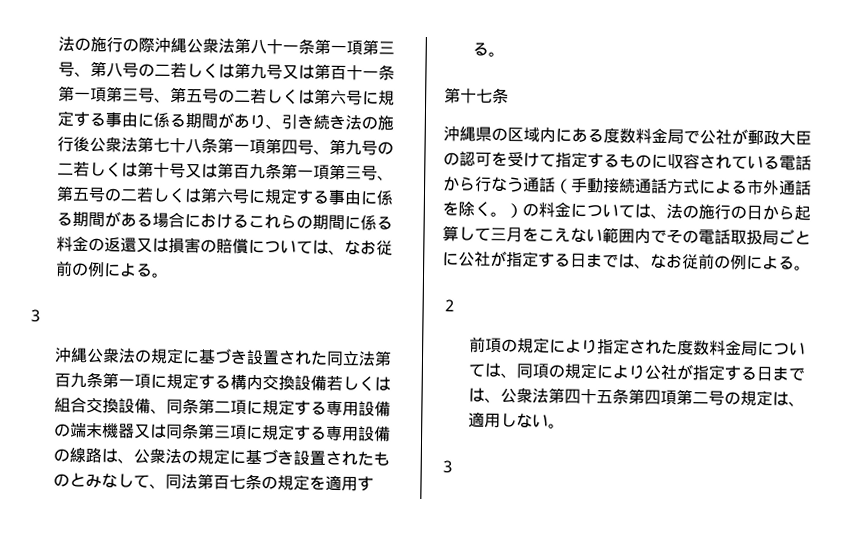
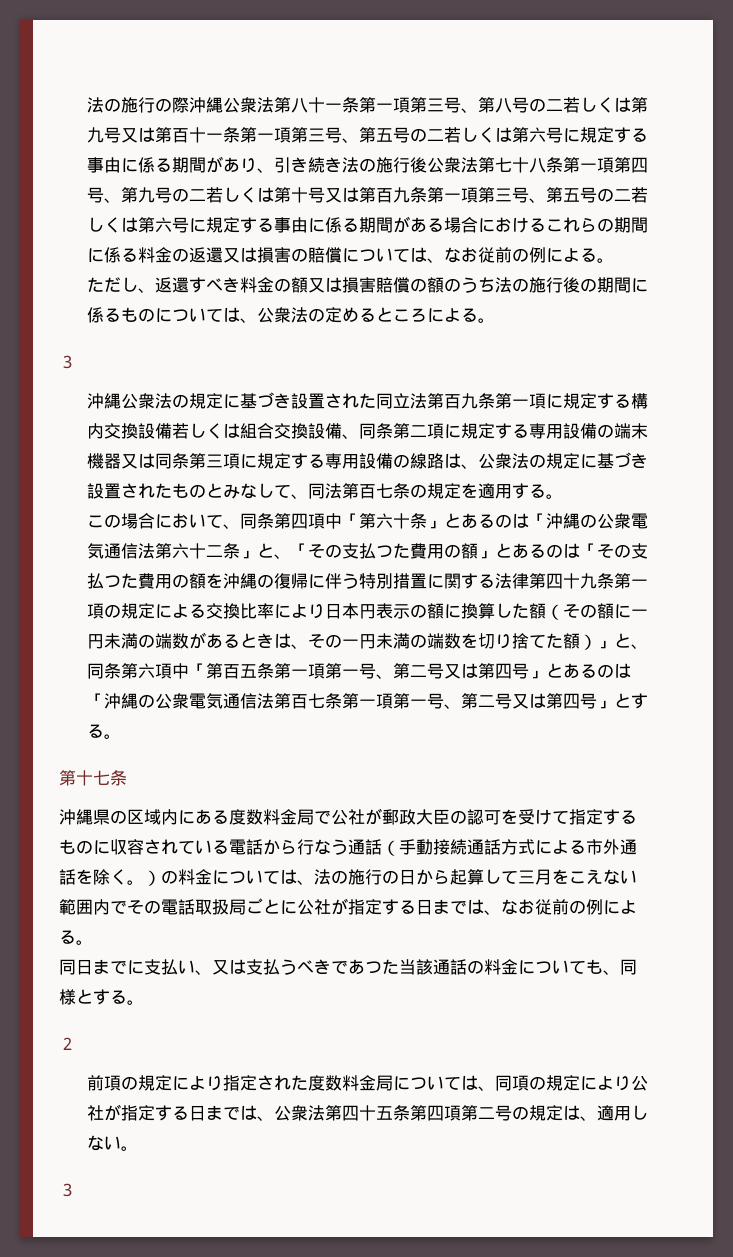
+ ただし、返還すべき料金の額又は損害賠償の額のうち法の施行後の期間に係るものについては、公衆法の定めるところによる。
+ この場合において、同条第四項中「第六十条」とあるのは「沖縄の公衆電気通信法第六十二条」と、「その支払つた費用の額」とあるのは「その支払つた費用の額を沖縄の復帰に伴う特別措置に関する法律第四十九条第一項の規定による交換比率により日本円表示の額に換算した額（その額に一円未満の端数があるときは、その一円未満の端数を切り捨てた額）」と、同条第六項中「第百五条第一項第一号、第二号又は第四号」とあるのは「沖縄の公衆電気通信法第百七条第一項第一号、第二号又は第四号」とする。
+ 同日までに支払い、又は支払うべきであつた当該通話の料金についても、同様とする。

